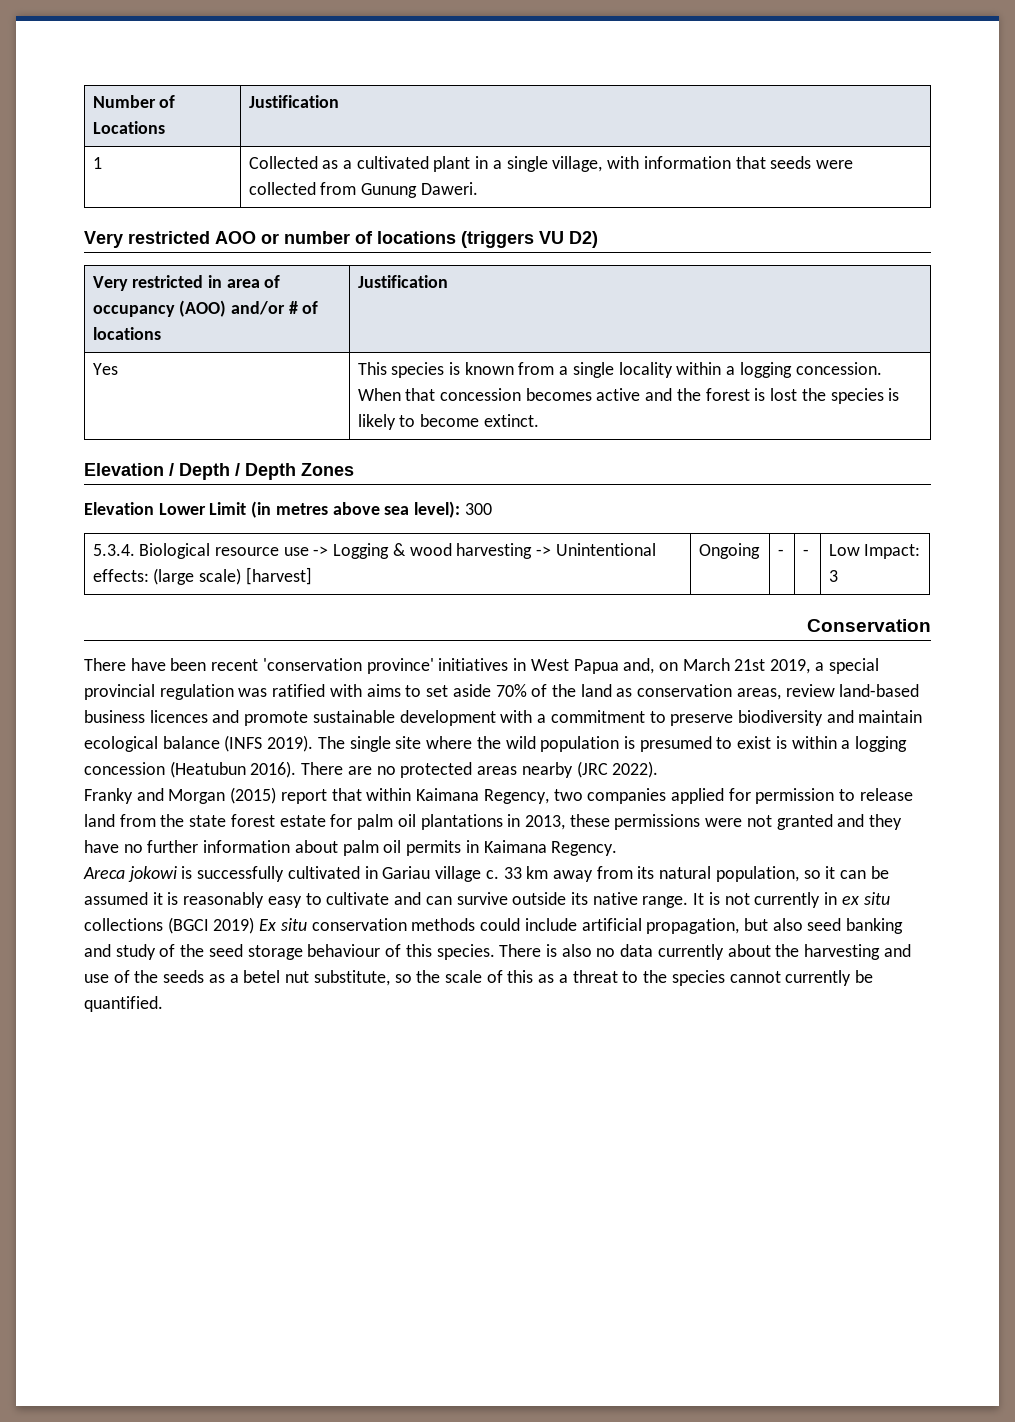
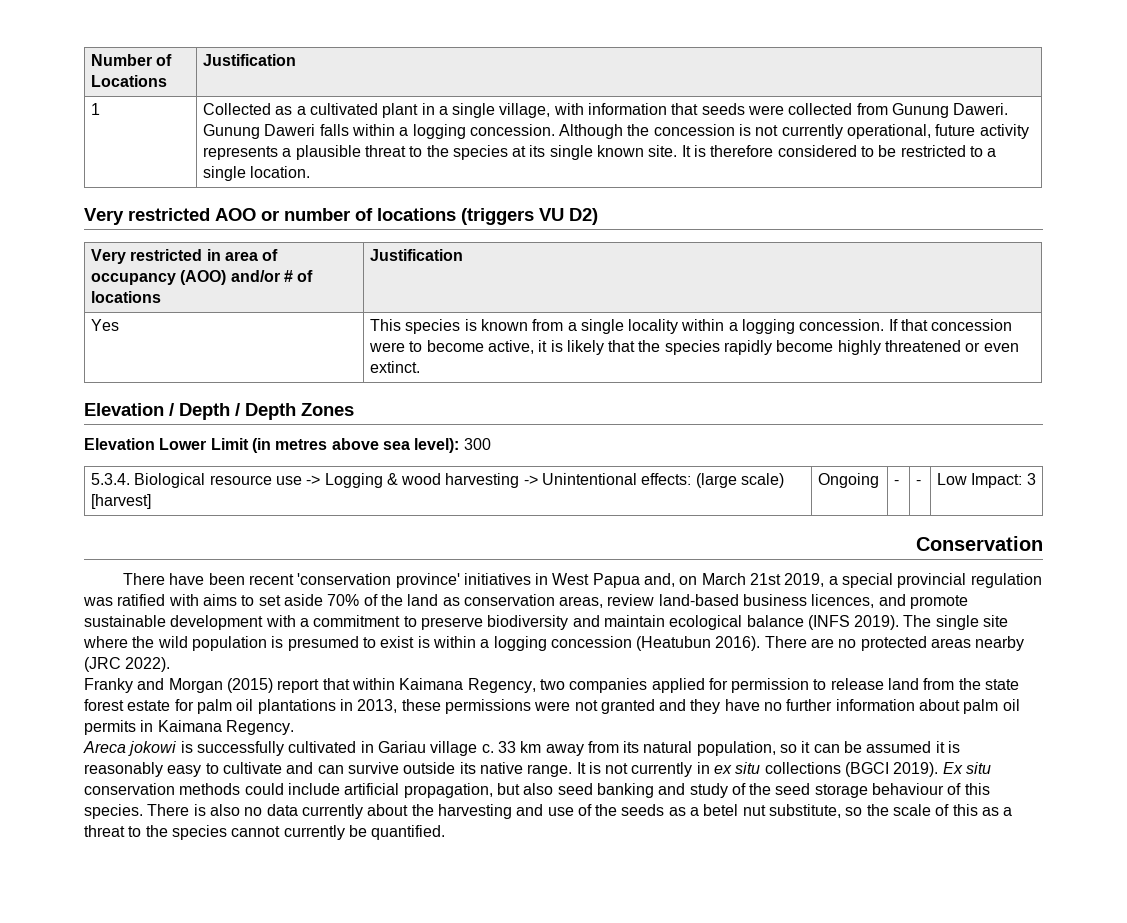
+ Gunung Daweri falls within a logging concession. Although the concession is not currently operational, future activity represents a plausible threat to the species at its single known site. It is therefore considered to be restricted to a single location.
- Yes | This species is known from a single locality within a logging concession. When that concession becomes active and the forest is lost the species is likely to become extinct.
+ Yes | This species is known from a single locality within a logging concession. If that concession were to become active, it is likely that the species rapidly become highly threatened or even extinct.
- There have been recent 'conservation province' initiatives in West Papua and, on March 21st 2019, a special provincial regulation was ratified with aims to set aside 70% of the land as conservation areas, review land-based business licences and promote sustainable development with a commitment to preserve biodiversity and maintain ecological balance (INFS 2019).
+ There have been recent 'conservation province' initiatives in West Papua and, on March 21st 2019, a special provincial regulation was ratified with aims to set aside 70% of the land as conservation areas, review land-based business licences, and promote sustainable development with a commitment to preserve biodiversity and maintain ecological balance (INFS 2019).
- It is not currently in ex situ collections (BGCI 2019) Ex situ conservation methods could include artificial propagation, but also seed banking and study of the seed storage behaviour of this species.
+ It is not currently in ex situ collections (BGCI 2019). Ex situ conservation methods could include artificial propagation, but also seed banking and study of the seed storage behaviour of this species.

